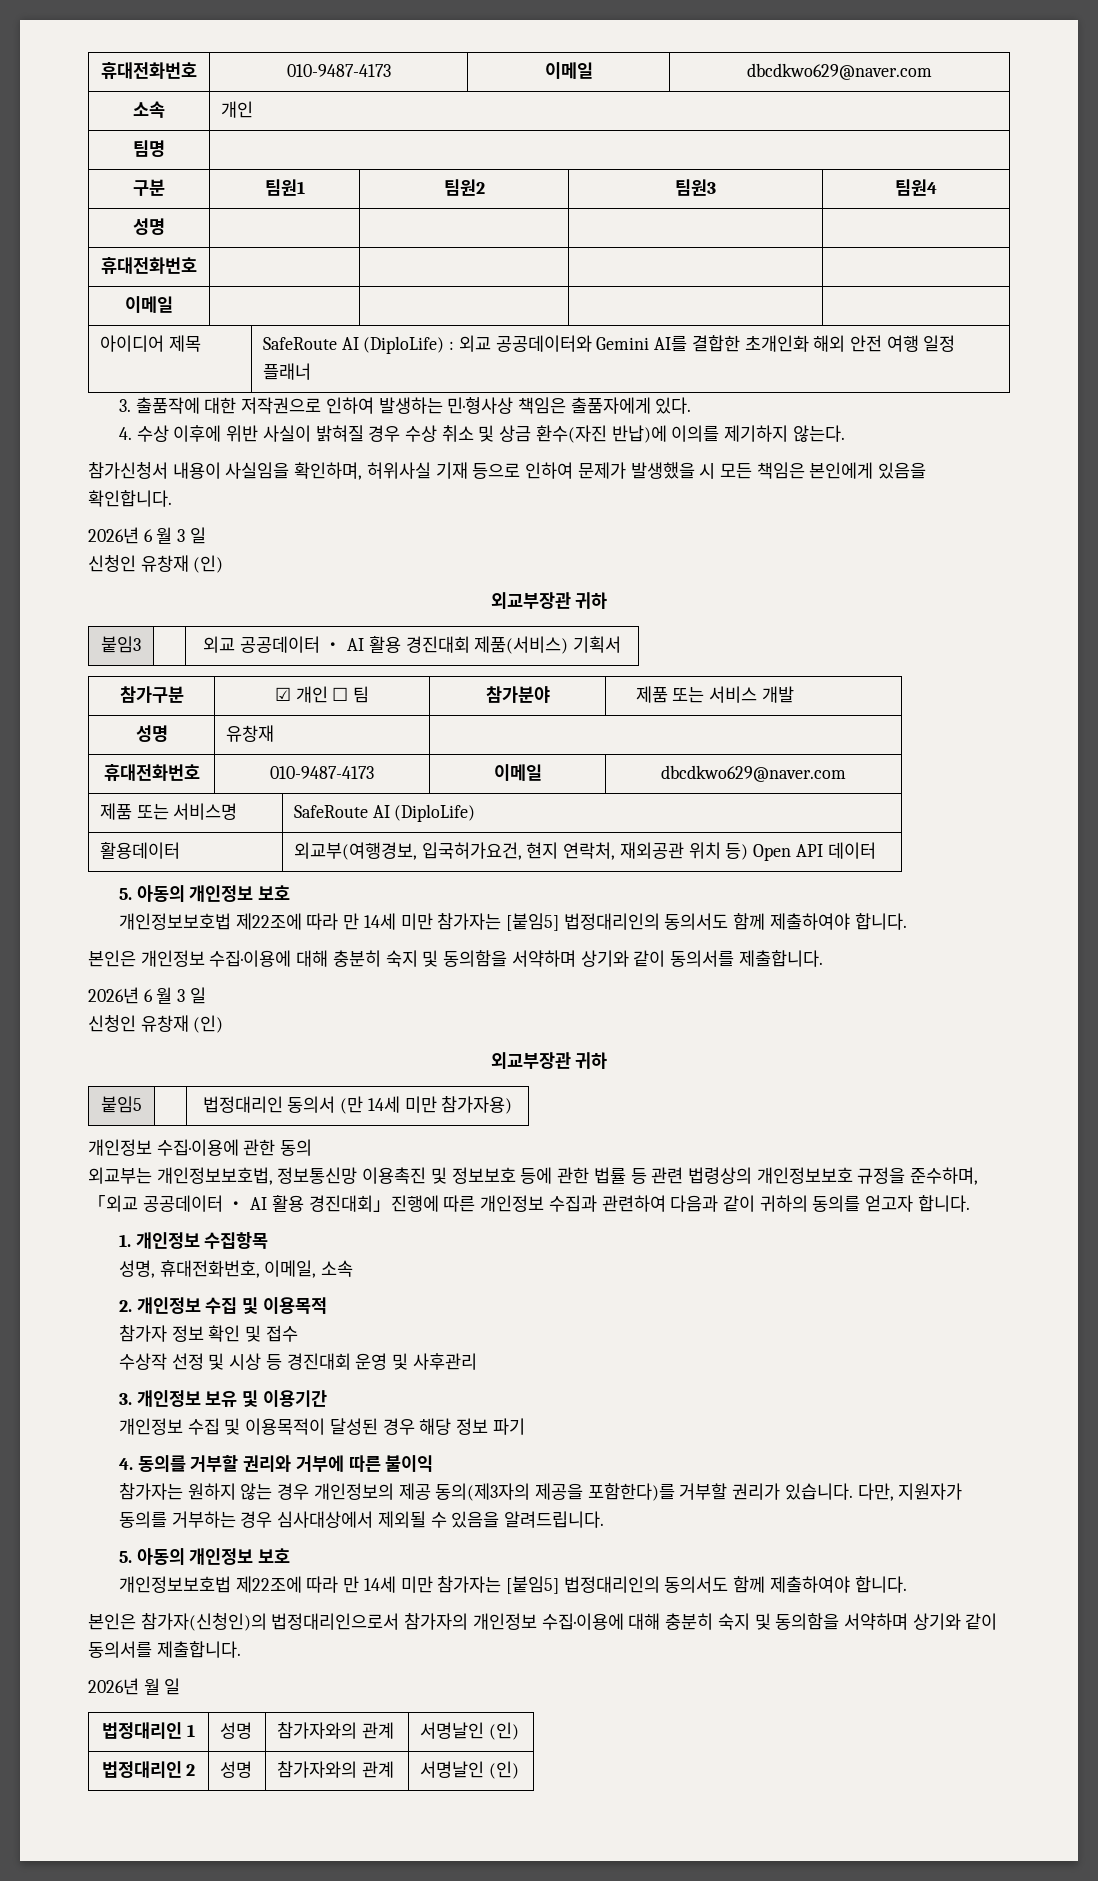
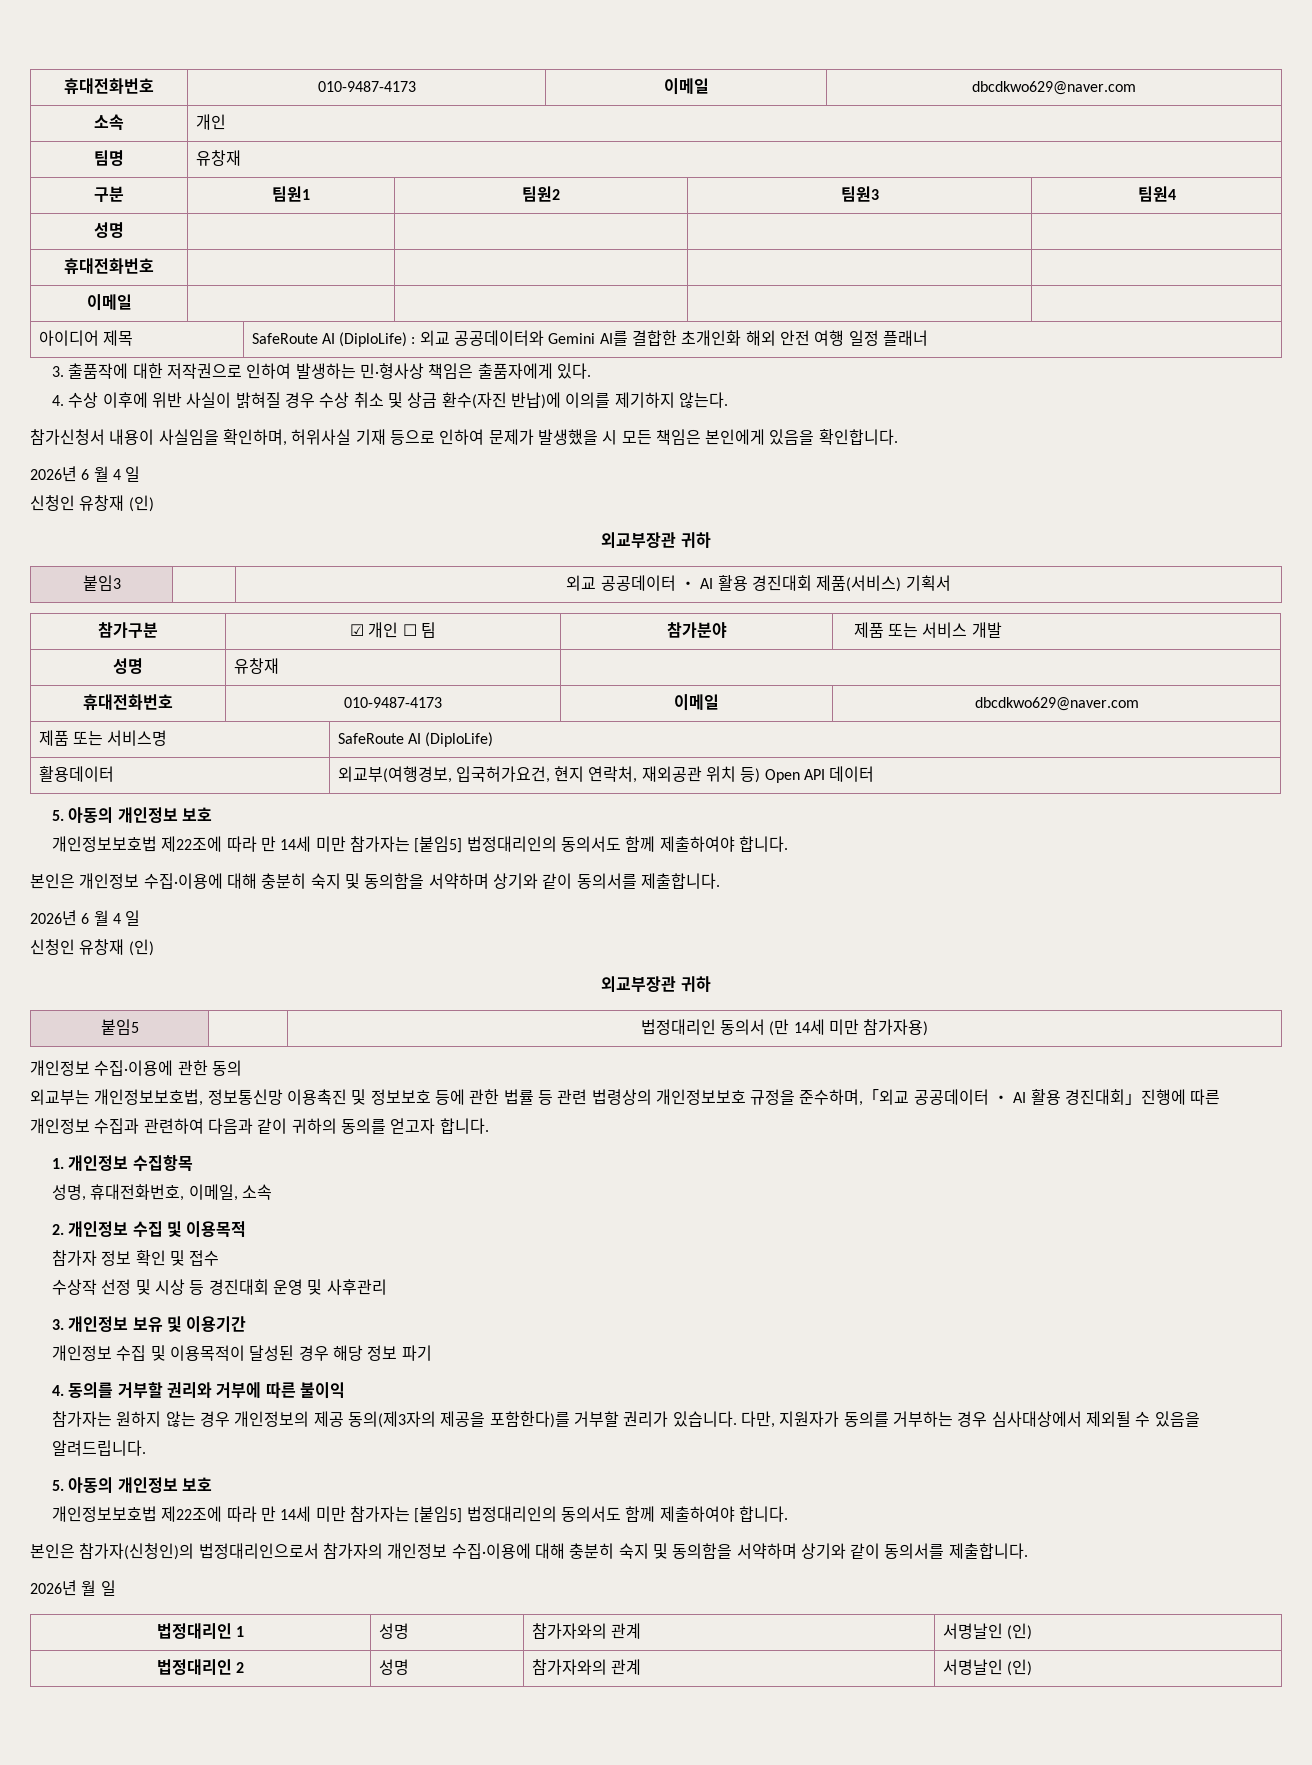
- 팀명 |
+ 팀명 | 유창재
  참가신청서 내용이 사실임을 확인하며, 허위사실 기재 등으로 인하여 문제가 발생했을 시 모든 책임은 본인에게 있음을 확인합니다.
- 2026년 6 월 3 일
+ 2026년 6 월 4 일
  본인은 개인정보 수집·이용에 대해 충분히 숙지 및 동의함을 서약하며 상기와 같이 동의서를 제출합니다.
- 2026년 6 월 3 일
+ 2026년 6 월 4 일

